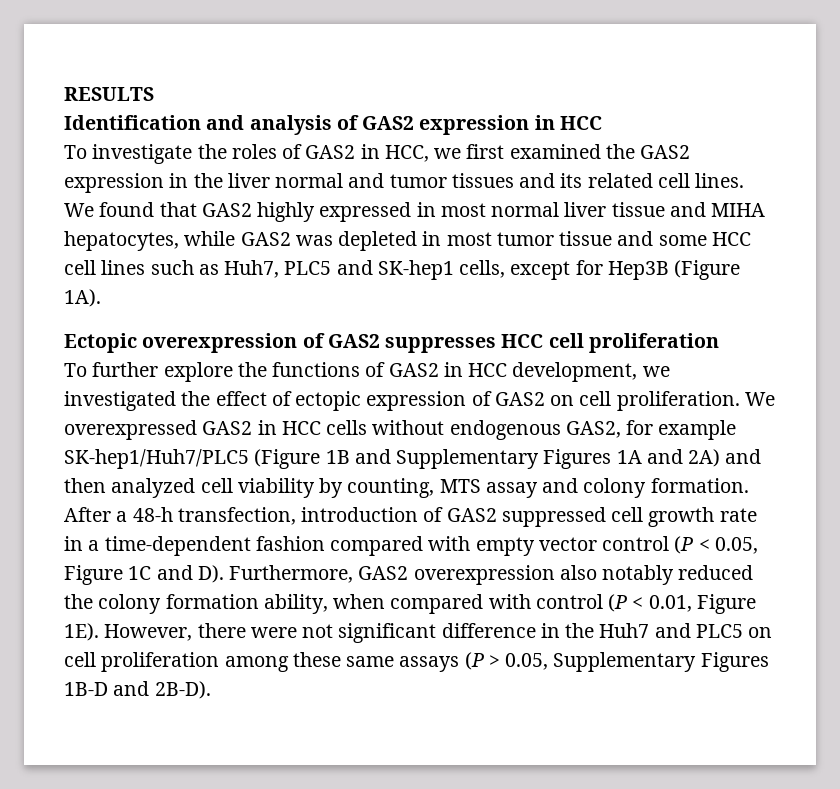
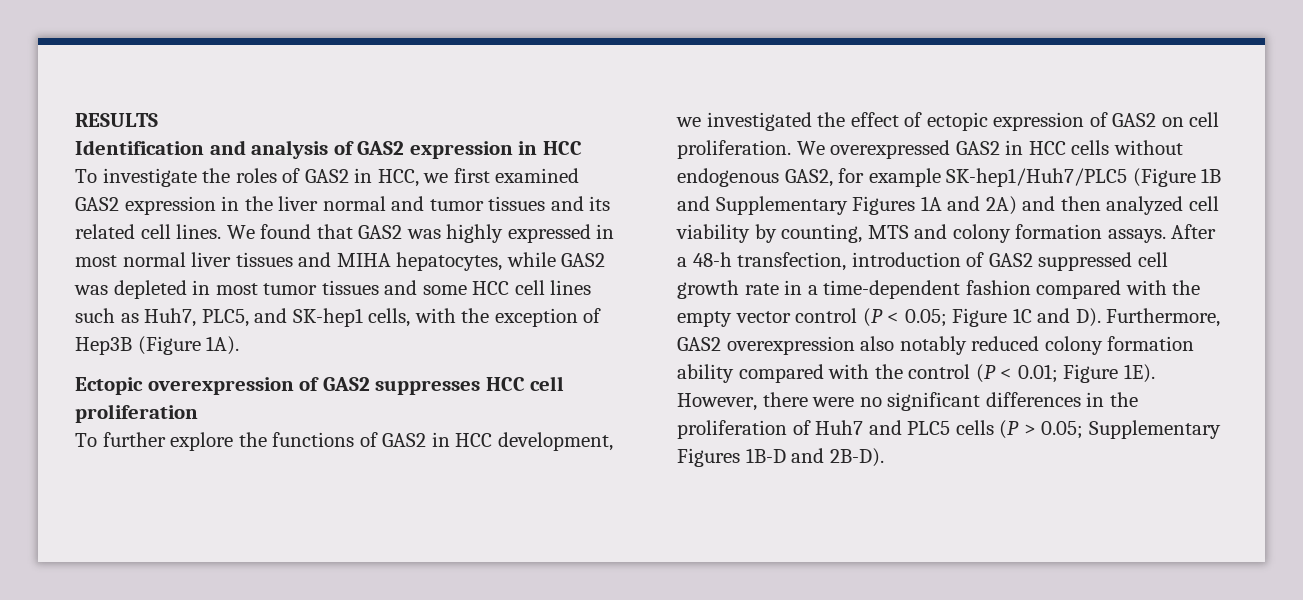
- To investigate the roles of GAS2 in HCC, we first examined the GAS2 expression in the liver normal and tumor tissues and its related cell lines.
+ To investigate the roles of GAS2 in HCC, we first examined GAS2 expression in the liver normal and tumor tissues and its related cell lines.
- We found that GAS2 highly expressed in most normal liver tissue and MIHA hepatocytes, while GAS2 was depleted in most tumor tissue and some HCC cell lines such as Huh7, PLC5 and SK-hep1 cells, except for Hep3B (Figure 1A).
+ We found that GAS2 was highly expressed in most normal liver tissues and MIHA hepatocytes, while GAS2 was depleted in most tumor tissues and some HCC cell lines such as Huh7, PLC5, and SK-hep1 cells, with the exception of Hep3B (Figure 1A).
- We overexpressed GAS2 in HCC cells without endogenous GAS2, for example SK-hep1/Huh7/PLC5 (Figure 1B and Supplementary Figures 1A and 2A) and then analyzed cell viability by counting, MTS assay and colony formation.
+ We overexpressed GAS2 in HCC cells without endogenous GAS2, for example SK-hep1/Huh7/PLC5 (Figure 1B and Supplementary Figures 1A and 2A) and then analyzed cell viability by counting, MTS and colony formation assays.
- After a 48-h transfection, introduction of GAS2 suppressed cell growth rate in a time-dependent fashion compared with empty vector control (P < 0.05, Figure 1C and D). Furthermore, GAS2 overexpression also notably reduced the colony formation ability, when compared with control (P < 0.01, Figure 1E).
+ After a 48-h transfection, introduction of GAS2 suppressed cell growth rate in a time-dependent fashion compared with the empty vector control (P < 0.05; Figure 1C and D). Furthermore, GAS2 overexpression also notably reduced colony formation ability compared with the control (P < 0.01; Figure 1E).
- However, there were not significant difference in the Huh7 and PLC5 on cell proliferation among these same assays (P > 0.05, Supplementary Figures 1B-D and 2B-D).
+ However, there were no significant differences in the proliferation of Huh7 and PLC5 cells (P > 0.05; Supplementary Figures 1B-D and 2B-D).

